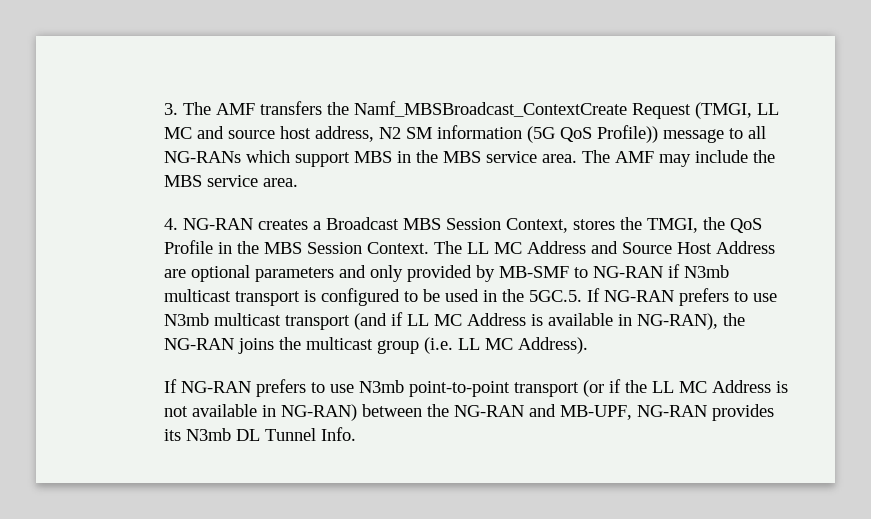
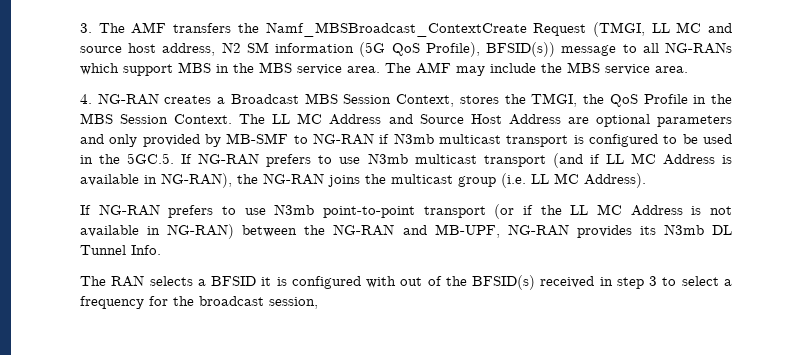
- 3. The AMF transfers the Namf_MBSBroadcast_ContextCreate Request (TMGI, LL MC and source host address, N2 SM information (5G QoS Profile)) message to all NG-RANs which support MBS in the MBS service area.
+ 3. The AMF transfers the Namf_MBSBroadcast_ContextCreate Request (TMGI, LL MC and source host address, N2 SM information (5G QoS Profile), BFSID(s)) message to all NG-RANs which support MBS in the MBS service area.
+ The RAN selects a BFSID it is configured with out of the BFSID(s) received in step 3 to select a frequency for the broadcast session,

